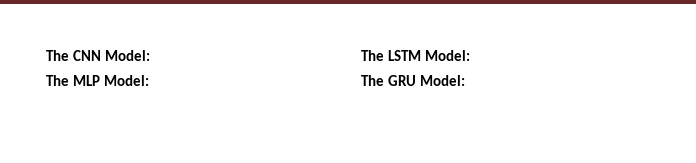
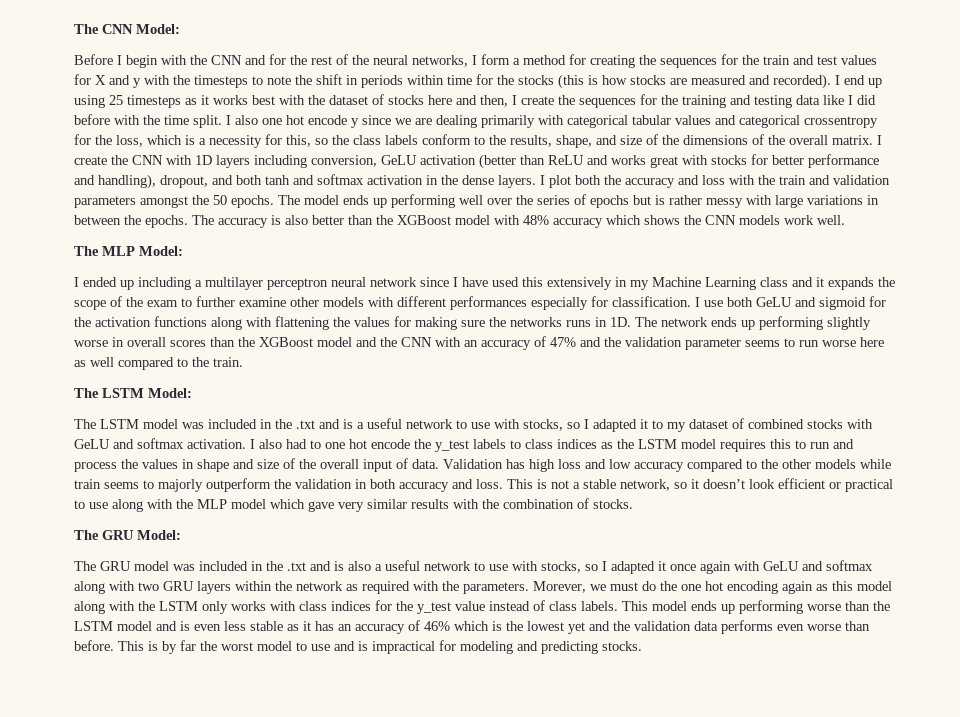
+ Before I begin with the CNN and for the rest of the neural networks, I form a method for creating the sequences for the train and test values for X and y with the timesteps to note the shift in periods within time for the stocks (this is how stocks are measured and recorded). I end up using 25 timesteps as it works best with the dataset of stocks here and then, I create the sequences for the training and testing data like I did before with the time split. I also one hot encode y since we are dealing primarily with categorical tabular values and categorical crossentropy for the loss, which is a necessity for this, so the class labels conform to the results, shape, and size of the dimensions of the overall matrix. I create the CNN with 1D layers including conversion, GeLU activation (better than ReLU and works great with stocks for better performance and handling), dropout, and both tanh and softmax activation in the dense layers. I plot both the accuracy and loss with the train and validation parameters amongst the 50 epochs. The model ends up performing well over the series of epochs but is rather messy with large variations in between the epochs. The accuracy is also better than the XGBoost model with 48% accuracy which shows the CNN models work well.
  The MLP Model:
+ I ended up including a multilayer perceptron neural network since I have used this extensively in my Machine Learning class and it expands the scope of the exam to further examine other models with different performances especially for classification. I use both GeLU and sigmoid for the activation functions along with flattening the values for making sure the networks runs in 1D. The network ends up performing slightly worse in overall scores than the XGBoost model and the CNN with an accuracy of 47% and the validation parameter seems to run worse here as well compared to the train.
  The LSTM Model:
+ The LSTM model was included in the .txt and is a useful network to use with stocks, so I adapted it to my dataset of combined stocks with GeLU and softmax activation. I also had to one hot encode the y_test labels to class indices as the LSTM model requires this to run and process the values in shape and size of the overall input of data. Validation has high loss and low accuracy compared to the other models while train seems to majorly outperform the validation in both accuracy and loss. This is not a stable network, so it doesn’t look efficient or practical to use along with the MLP model which gave very similar results with the combination of stocks.
  The GRU Model:
+ The GRU model was included in the .txt and is also a useful network to use with stocks, so I adapted it once again with GeLU and softmax along with two GRU layers within the network as required with the parameters. Morever, we must do the one hot encoding again as this model along with the LSTM only works with class indices for the y_test value instead of class labels. This model ends up performing worse than the LSTM model and is even less stable as it has an accuracy of 46% which is the lowest yet and the validation data performs even worse than before. This is by far the worst model to use and is impractical for modeling and predicting stocks.

